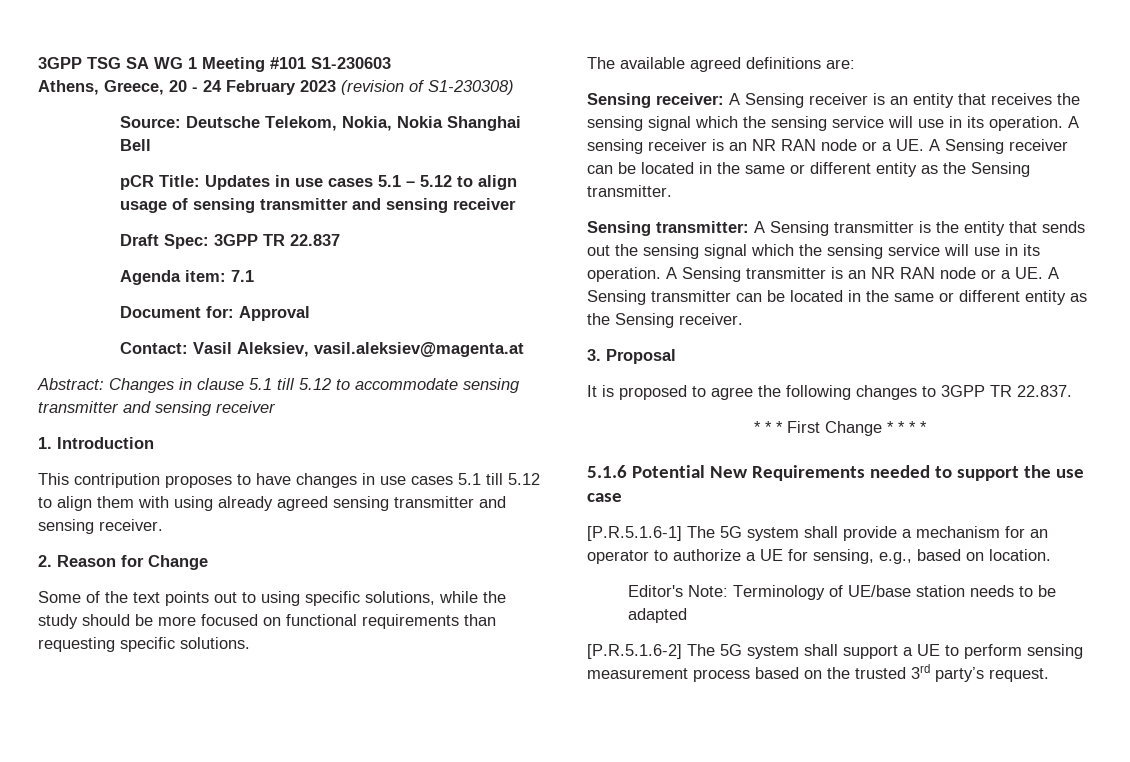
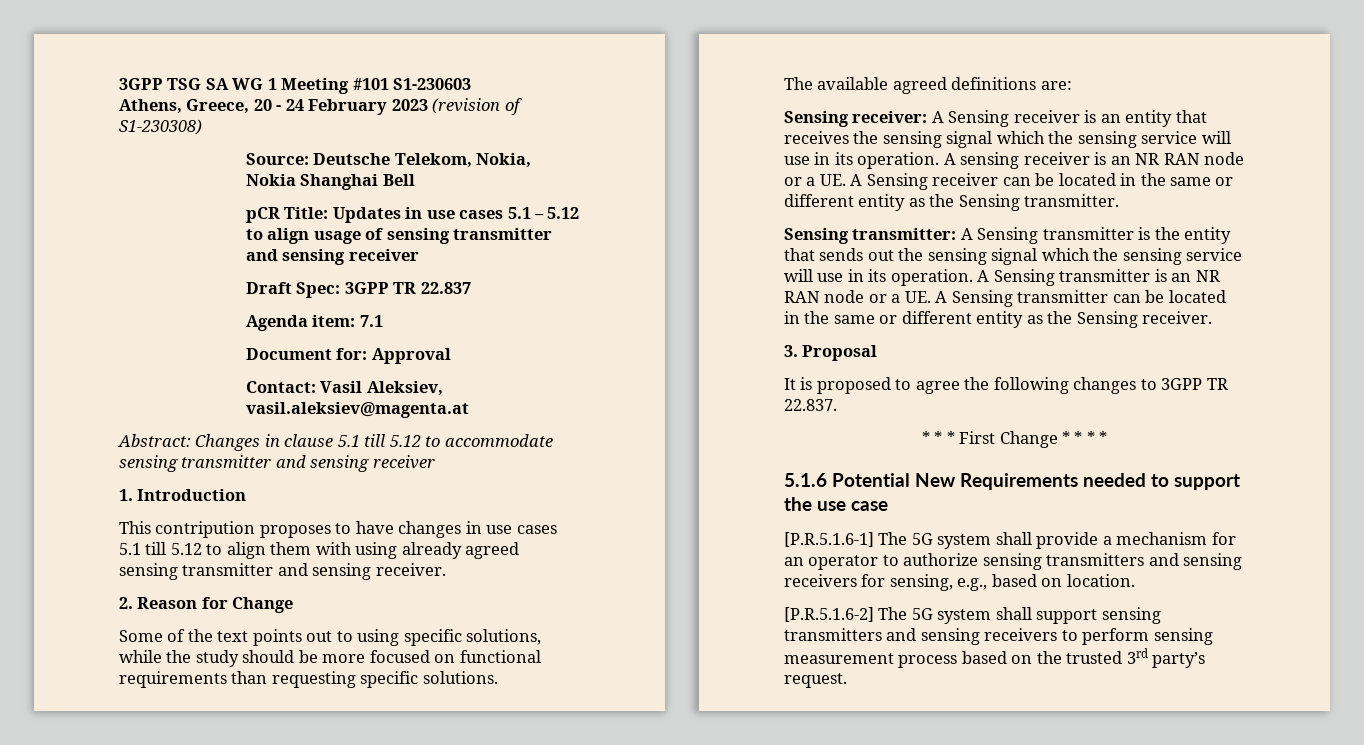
- [P.R.5.1.6-1] The 5G system shall provide a mechanism for an operator to authorize a UE for sensing, e.g., based on location.
+ [P.R.5.1.6-1] The 5G system shall provide a mechanism for an operator to authorize sensing transmitters and sensing receivers for sensing, e.g., based on location.
- Editor's Note: Terminology of UE/base station needs to be adapted
- [P.R.5.1.6-2] The 5G system shall support a UE to perform sensing measurement process based on the trusted 3rd party’s request.
+ [P.R.5.1.6-2] The 5G system shall support sensing transmitters and sensing receivers to perform sensing measurement process based on the trusted 3rd party’s request.

